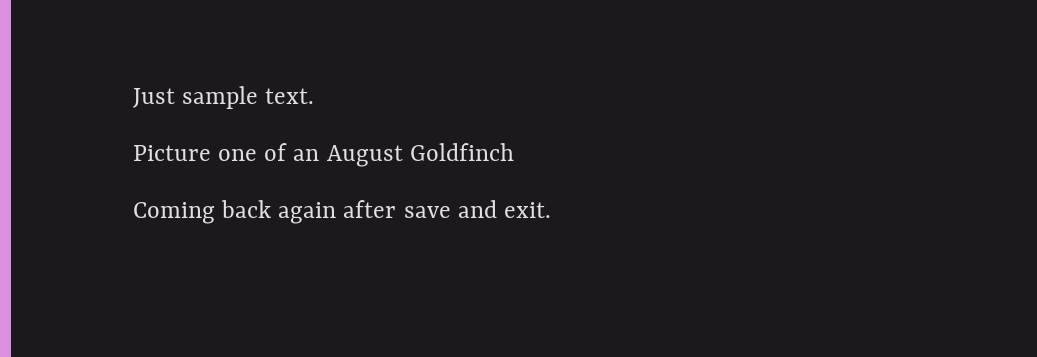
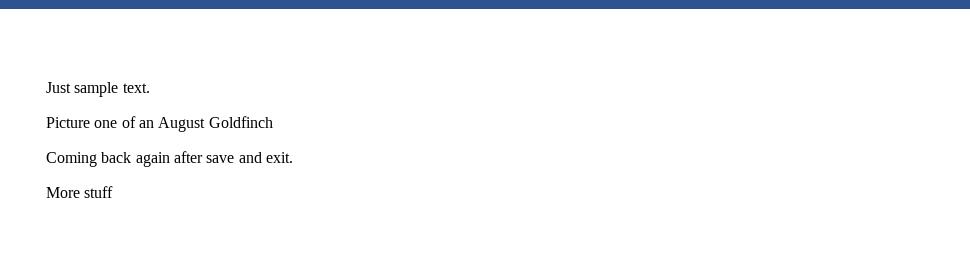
+ More stuff

